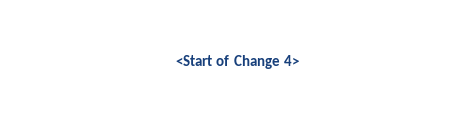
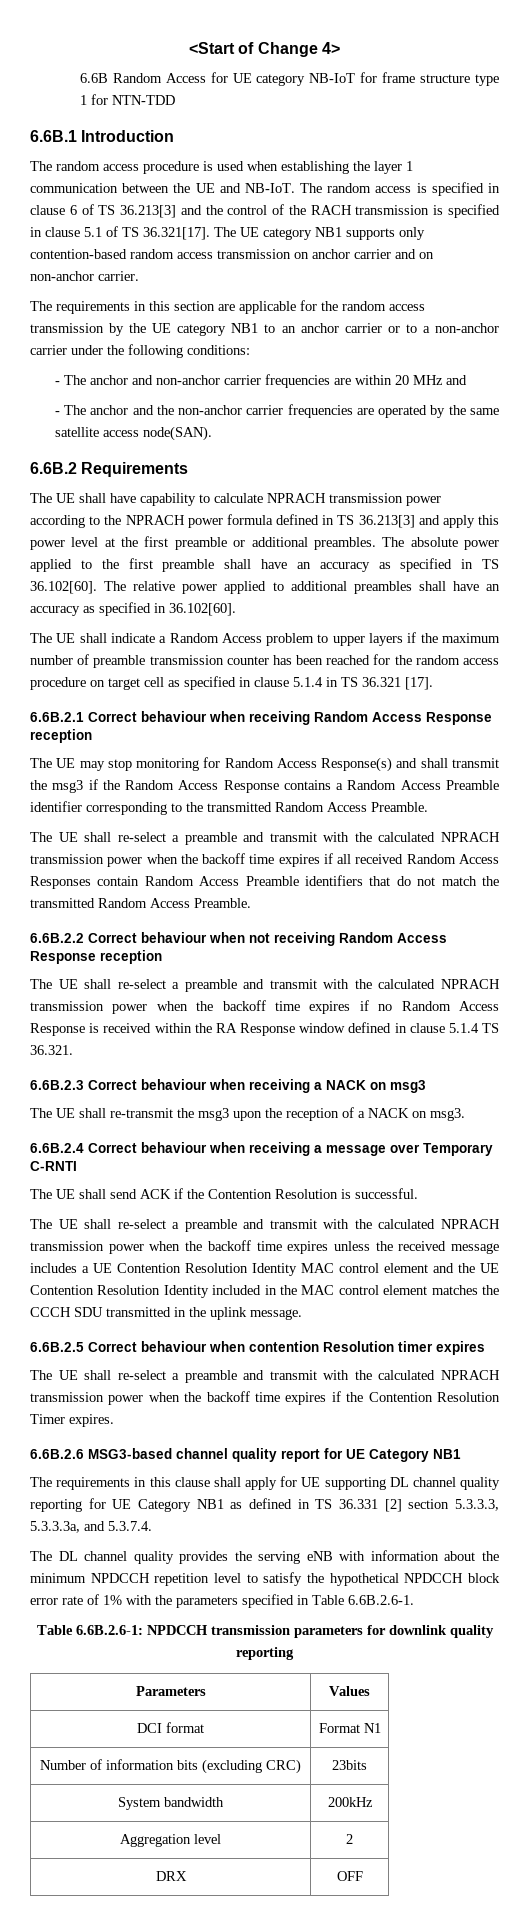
+ 6.6B Random Access for UE category NB-IoT for frame structure type 1 for NTN-TDD
+ 6.6B.1 Introduction
+ The random access procedure is used when establishing the layer 1 communication between the UE and NB-IoT. The random access is specified in clause 6 of TS 36.213[3] and the control of the RACH transmission is specified in clause 5.1 of TS 36.321[17]. The UE category NB1 supports only contention-based random access transmission on anchor carrier and on non-anchor carrier.
+ The requirements in this section are applicable for the random access transmission by the UE category NB1 to an anchor carrier or to a non-anchor carrier under the following conditions:
+ - The anchor and non-anchor carrier frequencies are within 20 MHz and
+ - The anchor and the non-anchor carrier frequencies are operated by the same satellite access node(SAN).
+ 6.6B.2 Requirements
+ The UE shall have capability to calculate NPRACH transmission power according to the NPRACH power formula defined in TS 36.213[3] and apply this power level at the first preamble or additional preambles. The absolute power applied to the first preamble shall have an accuracy as specified in TS 36.102[60]. The relative power applied to additional preambles shall have an accuracy as specified in 36.102[60].
+ The UE shall indicate a Random Access problem to upper layers if the maximum number of preamble transmission counter has been reached for the random access procedure on target cell as specified in clause 5.1.4 in TS 36.321 [17].
+ 6.6B.2.1 Correct behaviour when receiving Random Access Response reception
+ The UE may stop monitoring for Random Access Response(s) and shall transmit the msg3 if the Random Access Response contains a Random Access Preamble identifier corresponding to the transmitted Random Access Preamble.
+ The UE shall re-select a preamble and transmit with the calculated NPRACH transmission power when the backoff time expires if all received Random Access Responses contain Random Access Preamble identifiers that do not match the transmitted Random Access Preamble.
+ 6.6B.2.2 Correct behaviour when not receiving Random Access Response reception
+ The UE shall re-select a preamble and transmit with the calculated NPRACH transmission power when the backoff time expires if no Random Access Response is received within the RA Response window defined in clause 5.1.4 TS 36.321.
+ 6.6B.2.3 Correct behaviour when receiving a NACK on msg3
+ The UE shall re-transmit the msg3 upon the reception of a NACK on msg3.
+ 6.6B.2.4 Correct behaviour when receiving a message over Temporary C-RNTI
+ The UE shall send ACK if the Contention Resolution is successful.
+ The UE shall re-select a preamble and transmit with the calculated NPRACH transmission power when the backoff time expires unless the received message includes a UE Contention Resolution Identity MAC control element and the UE Contention Resolution Identity included in the MAC control element matches the CCCH SDU transmitted in the uplink message.
+ 6.6B.2.5 Correct behaviour when contention Resolution timer expires
+ The UE shall re-select a preamble and transmit with the calculated NPRACH transmission power when the backoff time expires if the Contention Resolution Timer expires.
+ 6.6B.2.6 MSG3-based channel quality report for UE Category NB1
+ The requirements in this clause shall apply for UE supporting DL channel quality reporting for UE Category NB1 as defined in TS 36.331 [2] section 5.3.3.3, 5.3.3.3a, and 5.3.7.4.
+ The DL channel quality provides the serving eNB with information about the minimum NPDCCH repetition level to satisfy the hypothetical NPDCCH block error rate of 1% with the parameters specified in Table 6.6B.2.6-1.
+ Table 6.6B.2.6-1: NPDCCH transmission parameters for downlink quality reporting
+ Parameters | Values
+ DCI format | Format N1
+ Number of information bits (excluding CRC) | 23bits
+ System bandwidth | 200kHz
+ Aggregation level | 2
+ DRX | OFF

